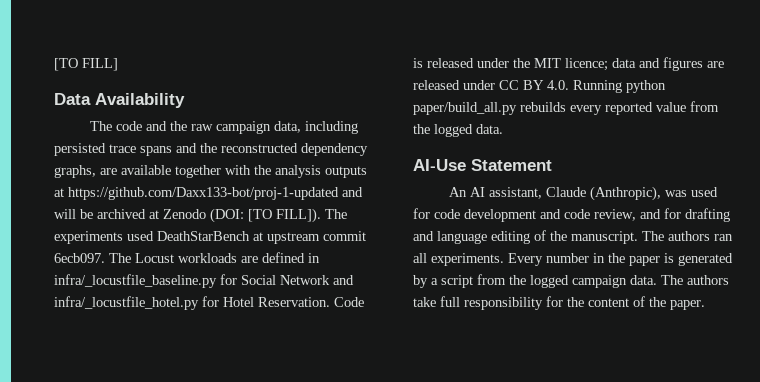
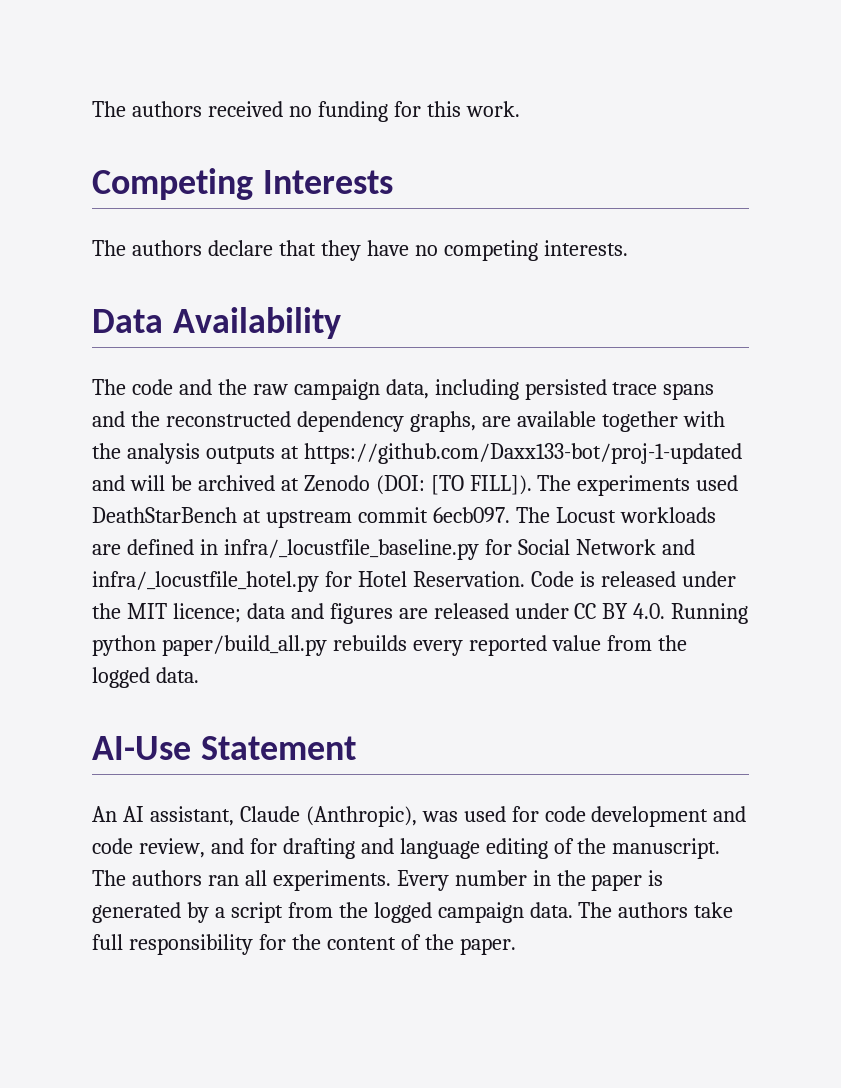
- [TO FILL]
+ The authors received no funding for this work.
+ Competing Interests
+ The authors declare that they have no competing interests.

